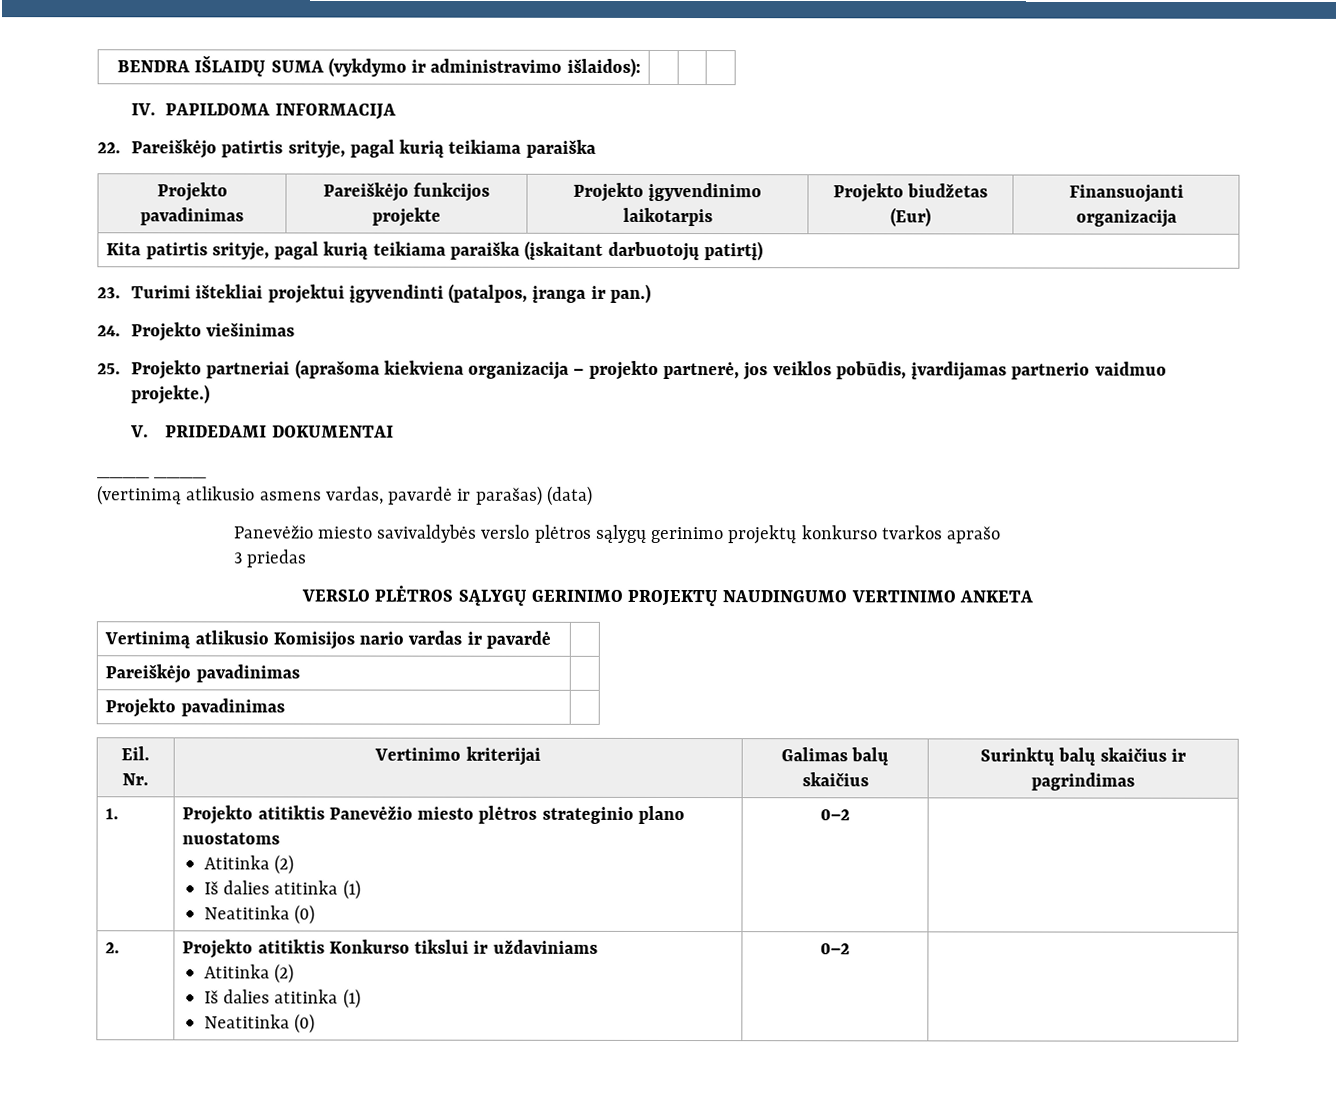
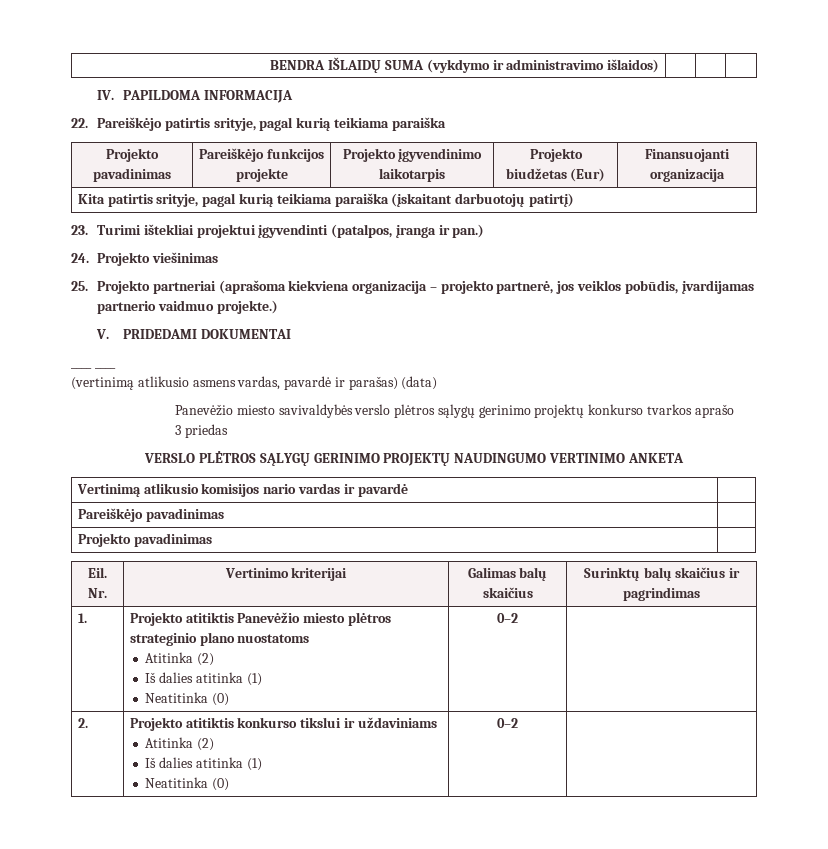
- BENDRA IŠLAIDŲ SUMA (vykdymo ir administravimo išlaidos): | | |
+ BENDRA IŠLAIDŲ SUMA (vykdymo ir administravimo išlaidos) | | |
- Vertinimą atlikusio Komisijos nario vardas ir pavardė |
+ Vertinimą atlikusio komisijos nario vardas ir pavardė |
- 2. | Projekto atitiktis Konkurso tikslui ir uždaviniams
+ 2. | Projekto atitiktis konkurso tikslui ir uždaviniams

